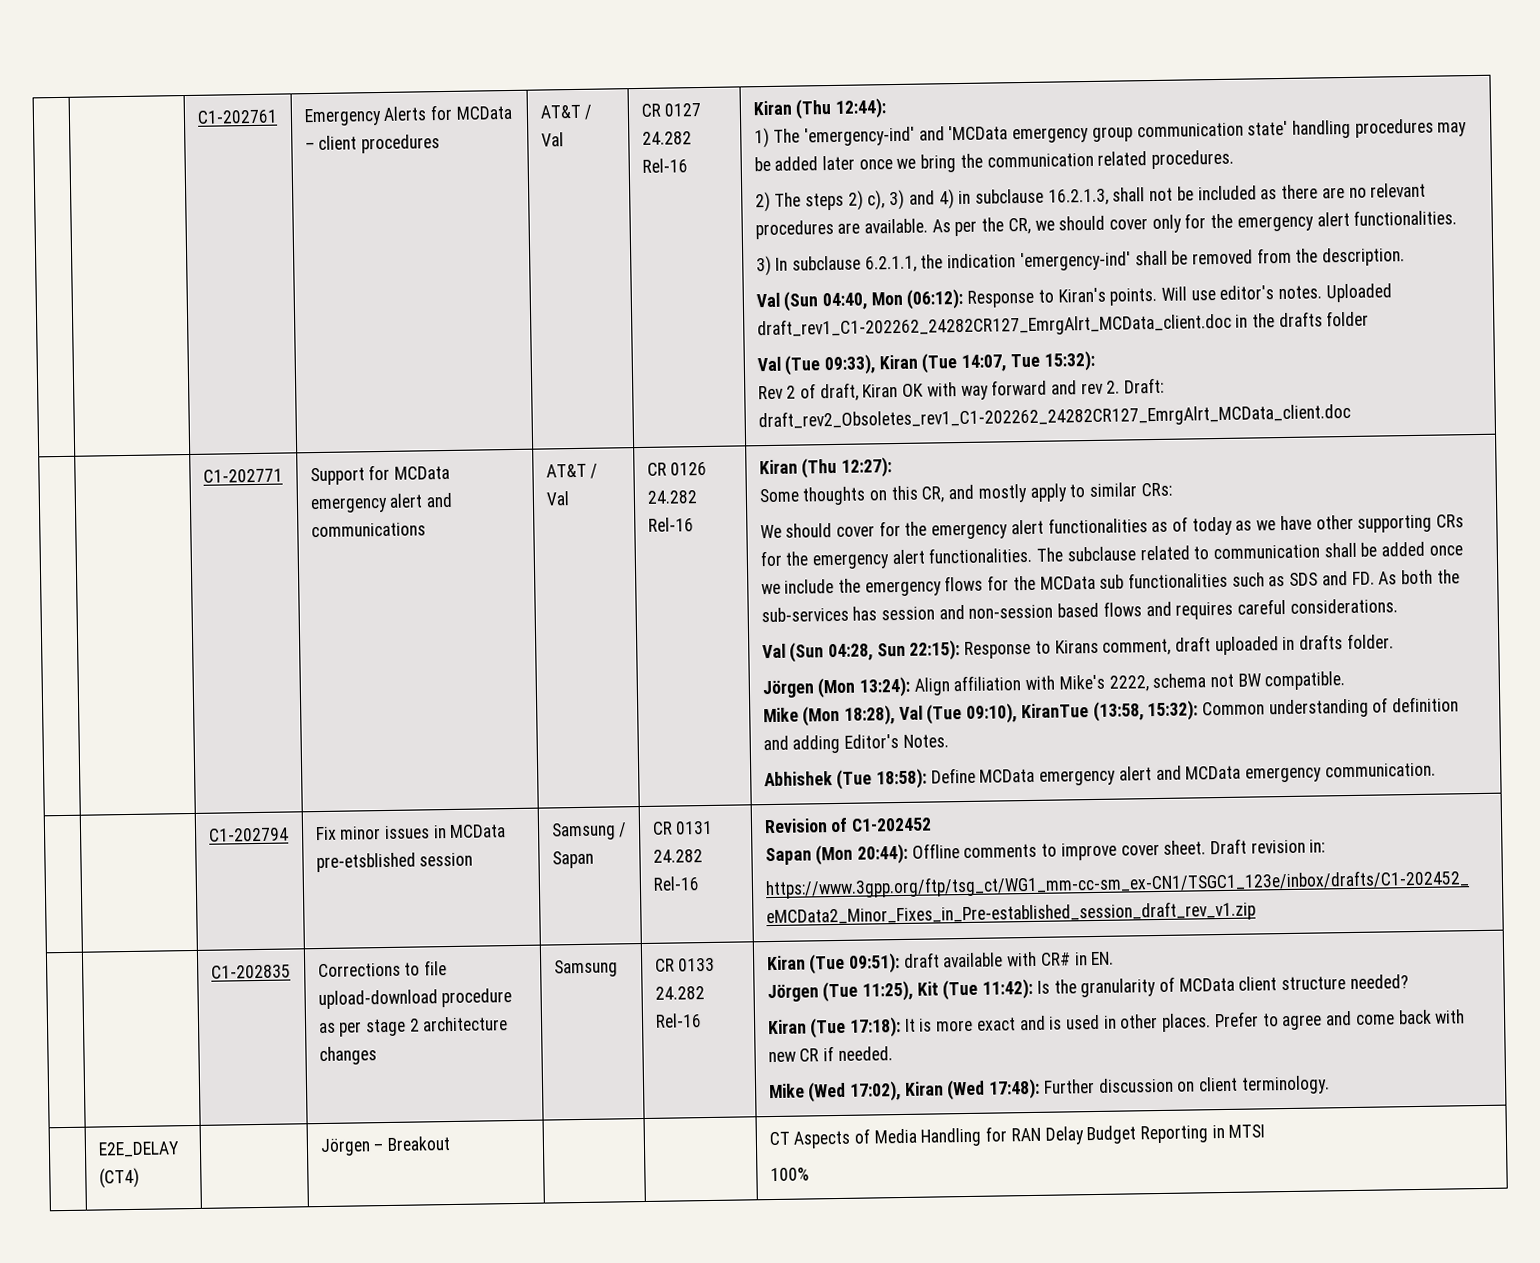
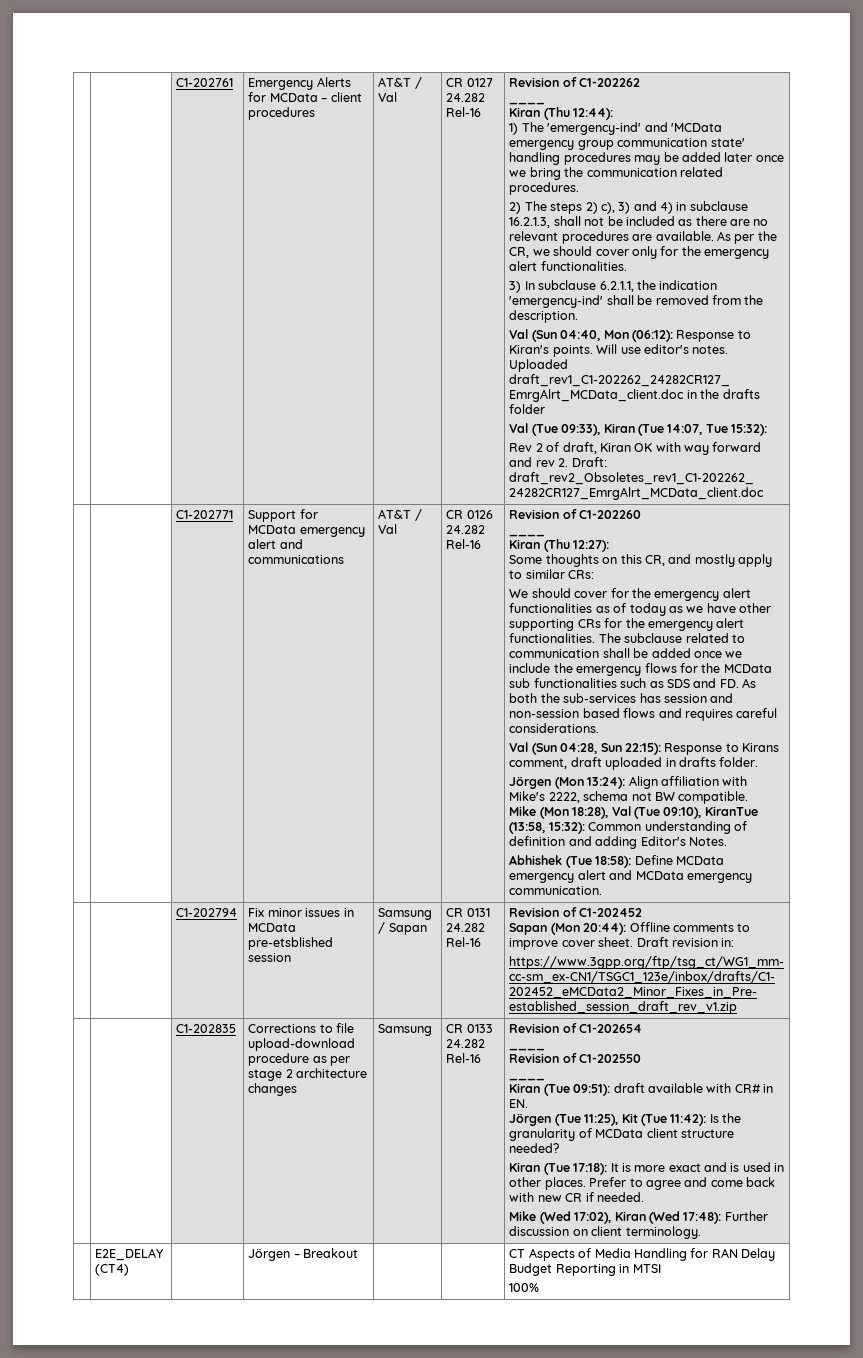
+ Revision of C1-202262
+ ____
+ Revision of C1-202260
+ ____
+ Revision of C1-202654
+ ____
+ Revision of C1-202550
+ ____

